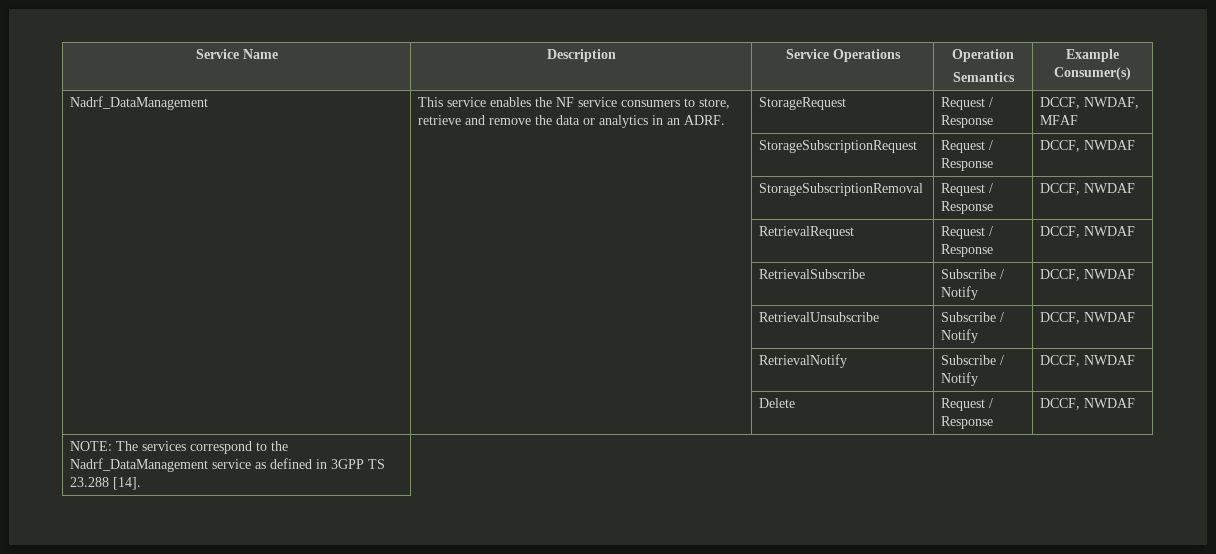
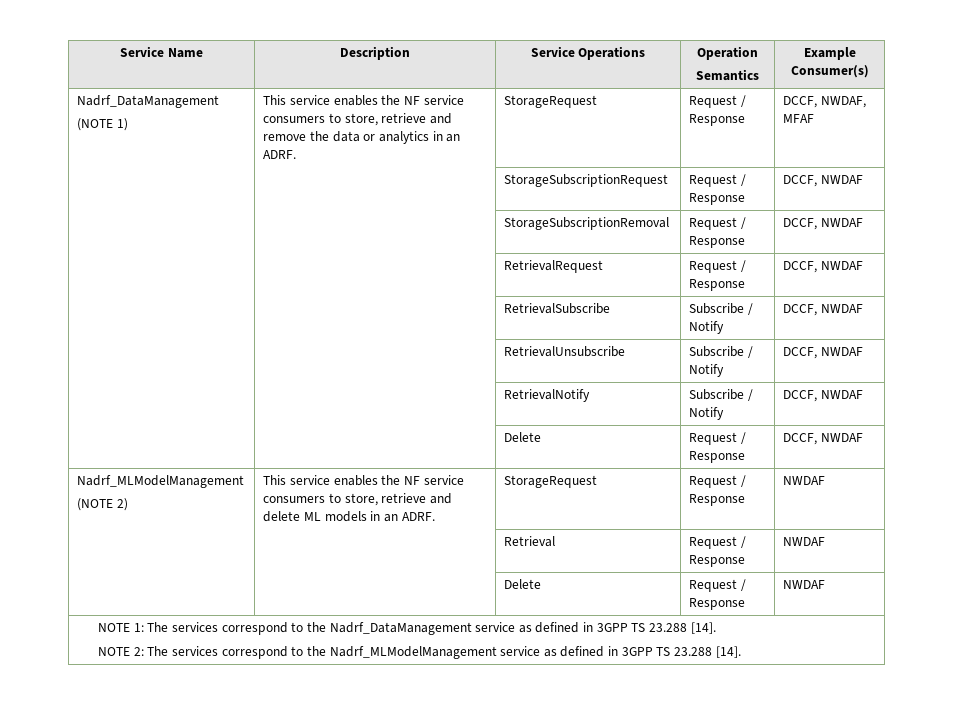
  Service Name | Description | Service Operations | Operation
  Semantics | Example Consumer(s)
- Nadrf_DataManagement | This service enables the NF service consumers to store, retrieve and remove the data or analytics in an ADRF. | StorageRequest | Request / Response | DCCF, NWDAF, MFAF
+ Nadrf_DataManagement
+ (NOTE 1) | This service enables the NF service consumers to store, retrieve and remove the data or analytics in an ADRF. | StorageRequest | Request / Response | DCCF, NWDAF, MFAF
  | | Delete | Request / Response | DCCF, NWDAF
- NOTE: The services correspond to the Nadrf_DataManagement service as defined in 3GPP TS 23.288 [14].
+ Nadrf_MLModelManagement
+ (NOTE 2) | This service enables the NF service consumers to store, retrieve and delete ML models in an ADRF. | StorageRequest | Request / Response | NWDAF
+ | | Retrieval | Request / Response | NWDAF
+ | | Delete | Request / Response | NWDAF
+ NOTE 1: The services correspond to the Nadrf_DataManagement service as defined in 3GPP TS 23.288 [14].
+ NOTE 2: The services correspond to the Nadrf_MLModelManagement service as defined in 3GPP TS 23.288 [14].

